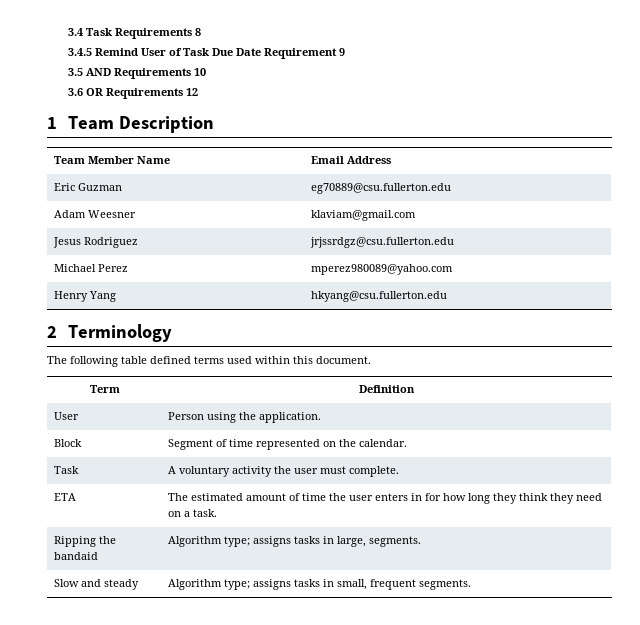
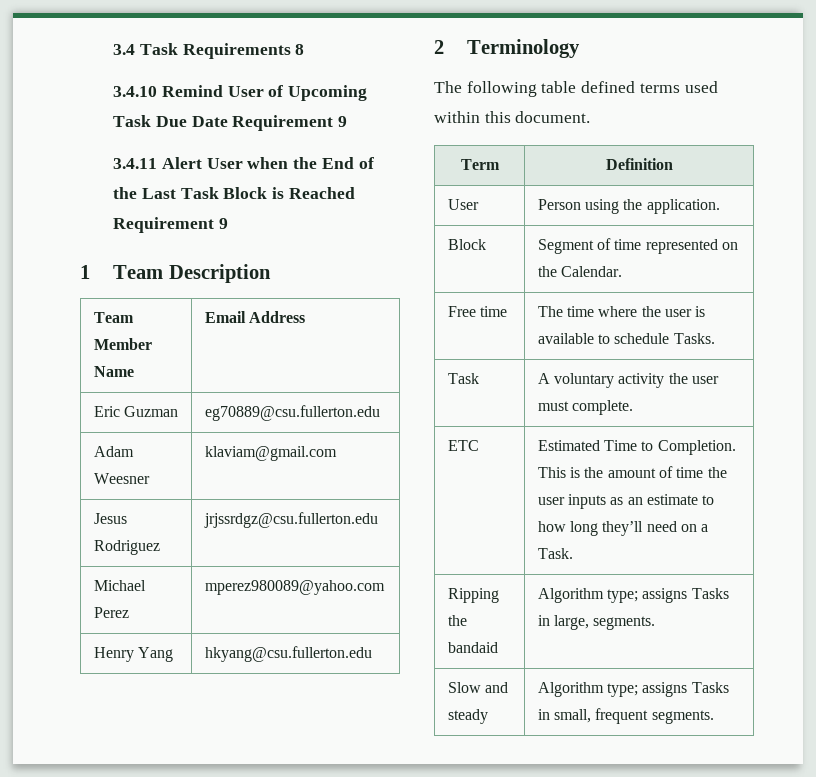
- 3.4.5 Remind User of Task Due Date Requirement 9
+ 3.4.10 Remind User of Upcoming Task Due Date Requirement 9
- 3.5 AND Requirements 10
- 3.6 OR Requirements 12
+ 3.4.11 Alert User when the End of the Last Task Block is Reached Requirement 9
- Block | Segment of time represented on the calendar.
+ Block | Segment of time represented on the Calendar.
+ Free time | The time where the user is available to schedule Tasks.
- ETA | The estimated amount of time the user enters in for how long they think they need on a task.
+ ETC | Estimated Time to Completion. This is the amount of time the user inputs as an estimate to how long they’ll need on a Task.
- Ripping the bandaid | Algorithm type; assigns tasks in large, segments.
+ Ripping the bandaid | Algorithm type; assigns Tasks in large, segments.
- Slow and steady | Algorithm type; assigns tasks in small, frequent segments.
+ Slow and steady | Algorithm type; assigns Tasks in small, frequent segments.

